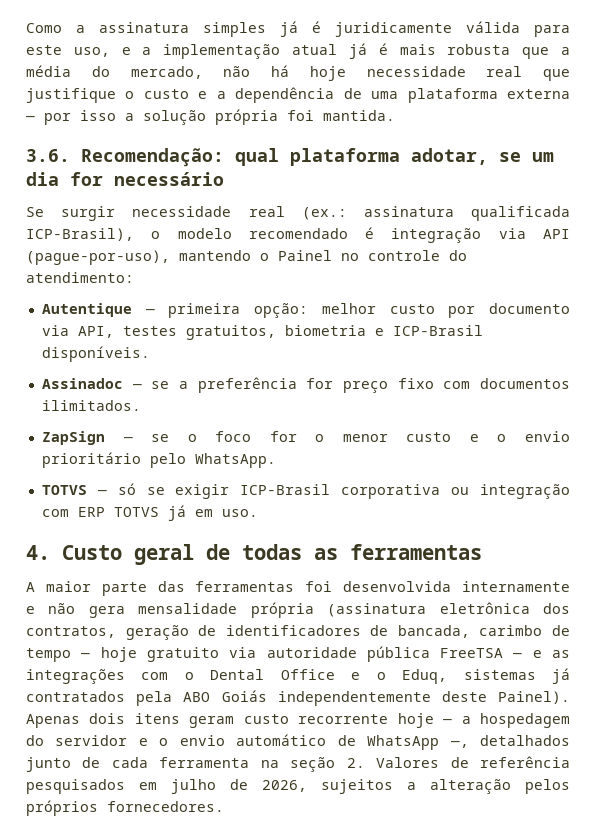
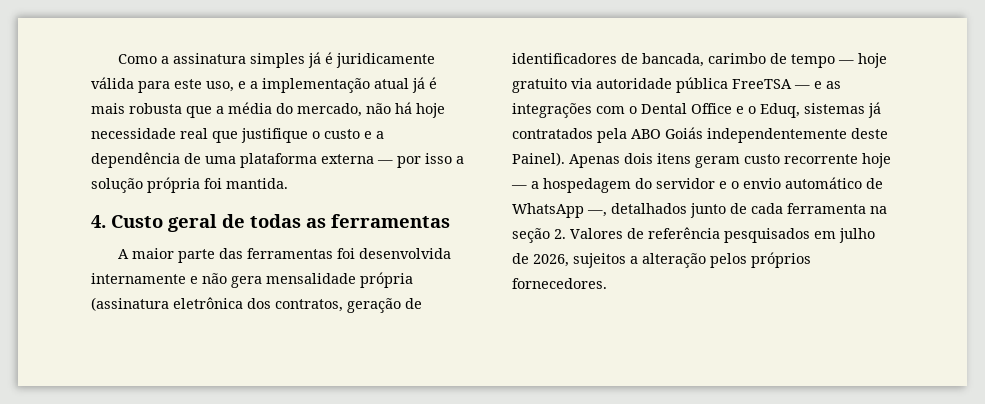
- 3.6. Recomendação: qual plataforma adotar, se um dia for necessário
- Se surgir necessidade real (ex.: assinatura qualificada ICP-Brasil), o modelo recomendado é integração via API (pague-por-uso), mantendo o Painel no controle do atendimento:
- Autentique — primeira opção: melhor custo por documento via API, testes gratuitos, biometria e ICP-Brasil disponíveis.
- Assinadoc — se a preferência for preço fixo com documentos ilimitados.
- ZapSign — se o foco for o menor custo e o envio prioritário pelo WhatsApp.
- TOTVS — só se exigir ICP-Brasil corporativa ou integração com ERP TOTVS já em uso.

